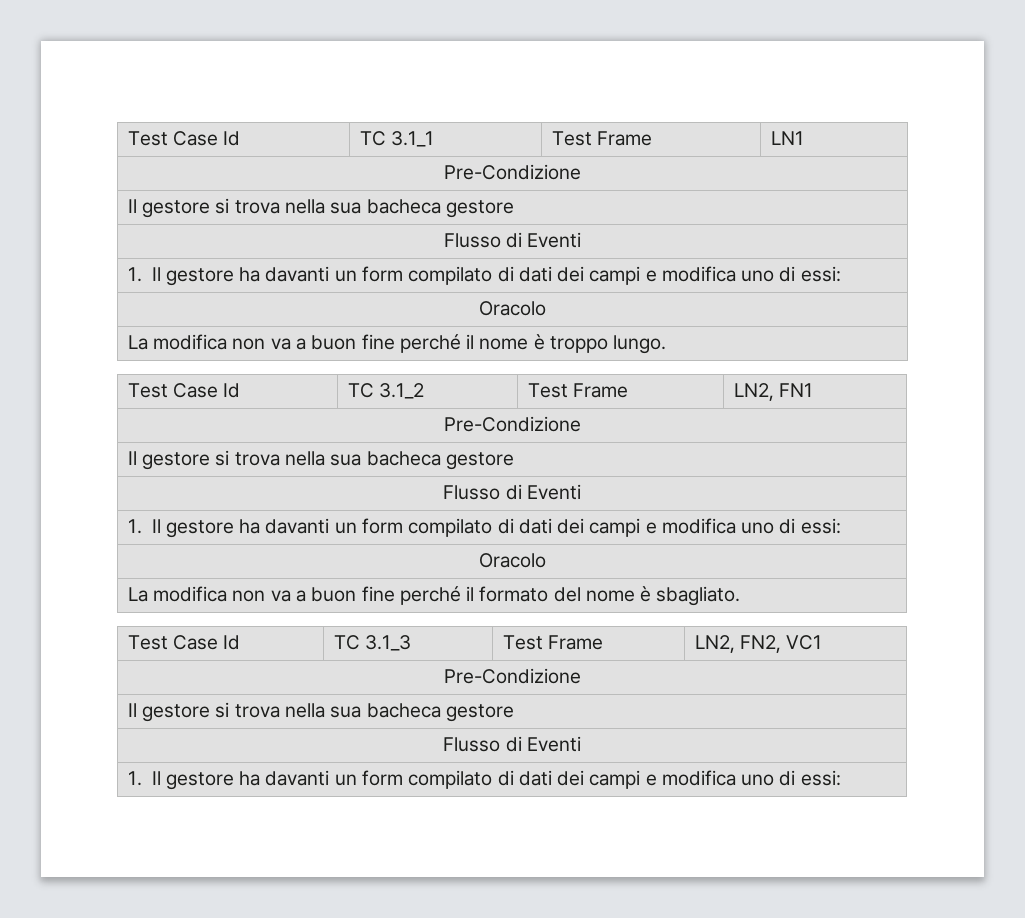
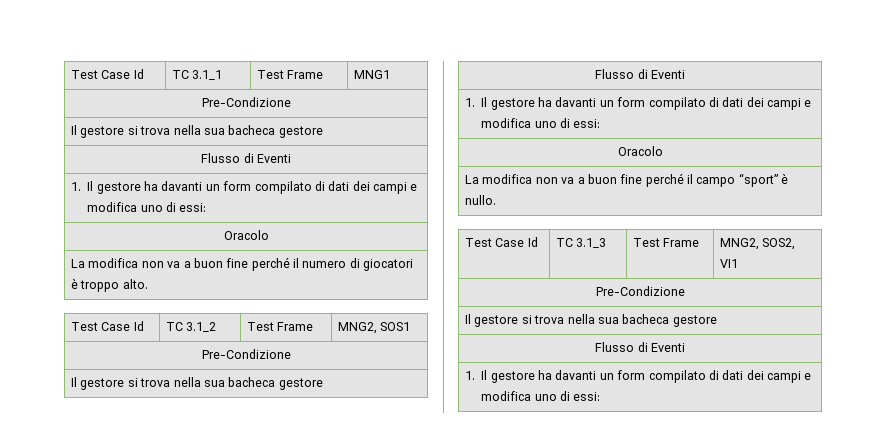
- Test Case Id | TC 3.1_1 | Test Frame | LN1
+ Test Case Id | TC 3.1_1 | Test Frame | MNG1
- La modifica non va a buon fine perché il nome è troppo lungo.
+ La modifica non va a buon fine perché il numero di giocatori è troppo alto.
- Test Case Id | TC 3.1_2 | Test Frame | LN2, FN1
+ Test Case Id | TC 3.1_2 | Test Frame | MNG2, SOS1
- La modifica non va a buon fine perché il formato del nome è sbagliato.
+ La modifica non va a buon fine perché il campo “sport” è nullo.
- Test Case Id | TC 3.1_3 | Test Frame | LN2, FN2, VC1
+ Test Case Id | TC 3.1_3 | Test Frame | MNG2, SOS2, VI1

